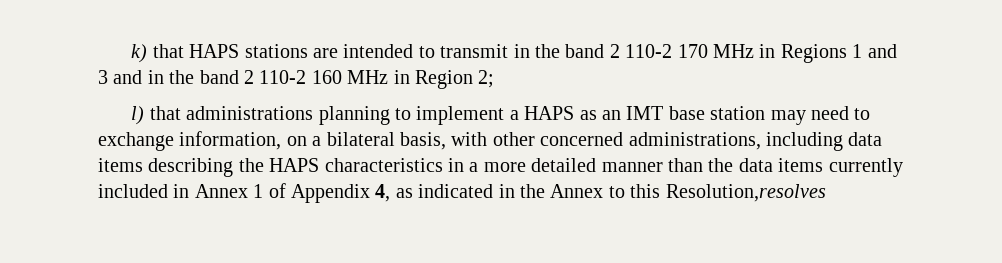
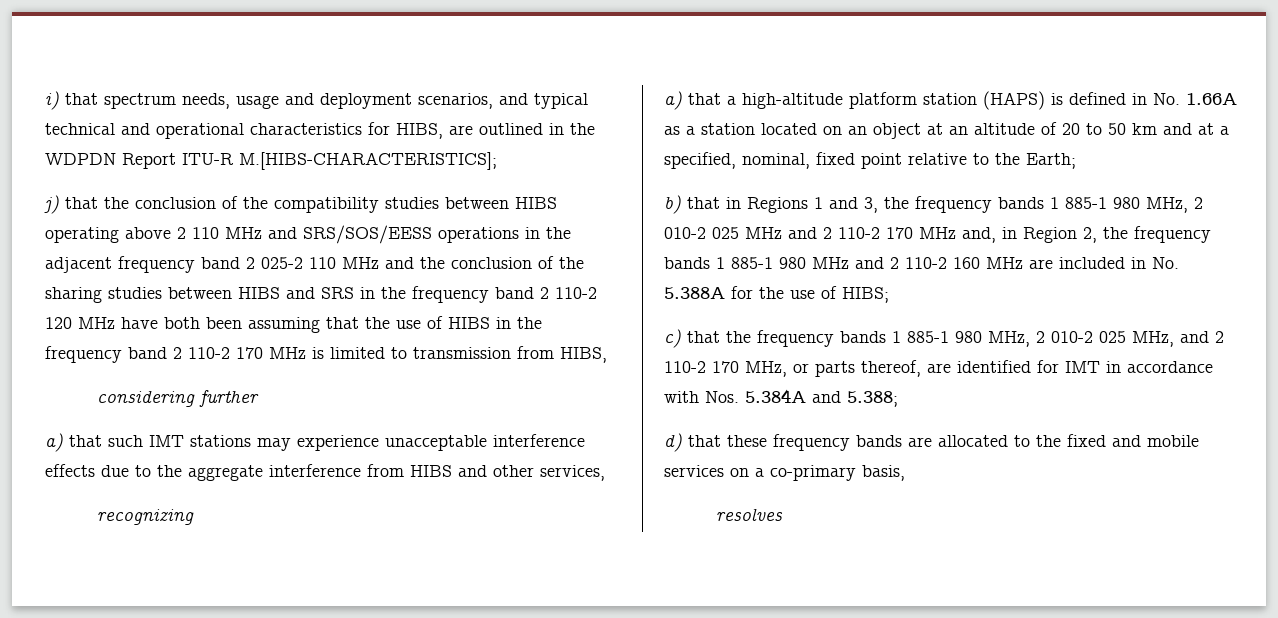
- k) that HAPS stations are intended to transmit in the band 2 110-2 170 MHz in Regions 1 and 3 and in the band 2 110-2 160 MHz in Region 2;
- l) that administrations planning to implement a HAPS as an IMT base station may need to exchange information, on a bilateral basis, with other concerned administrations, including data items describing the HAPS characteristics in a more detailed manner than the data items currently included in Annex 1 of Appendix 4, as indicated in the Annex to this Resolution,resolves
+ i) that spectrum needs, usage and deployment scenarios, and typical technical and operational characteristics for HIBS, are outlined in the WDPDN Report ITU-R M.[HIBS-CHARACTERISTICS];
+ j) that the conclusion of the compatibility studies between HIBS operating above 2 110 MHz and SRS/SOS/EESS operations in the adjacent frequency band 2 025-2 110 MHz and the conclusion of the sharing studies between HIBS and SRS in the frequency band 2 110-2 120 MHz have both been assuming that the use of HIBS in the frequency band 2 110-2 170 MHz is limited to transmission from HIBS,
+ considering further
+ a) that such IMT stations may experience unacceptable interference effects due to the aggregate interference from HIBS and other services,
+ recognizing
+ a) that a high-altitude platform station (HAPS) is defined in No. 1.66A as a station located on an object at an altitude of 20 to 50 km and at a specified, nominal, fixed point relative to the Earth;
+ b) that in Regions 1 and 3, the frequency bands 1 885-1 980 MHz, 2 010-2 025 MHz and 2 110-2 170 MHz and, in Region 2, the frequency bands 1 885-1 980 MHz and 2 110-2 160 MHz are included in No. 5.388A for the use of HIBS;
+ c) that the frequency bands 1 885-1 980 MHz, 2 010-2 025 MHz, and 2 110-2 170 MHz, or parts thereof, are identified for IMT in accordance with Nos. 5.384A and 5.388;
+ d) that these frequency bands are allocated to the fixed and mobile services on a co-primary basis,
+ resolves

